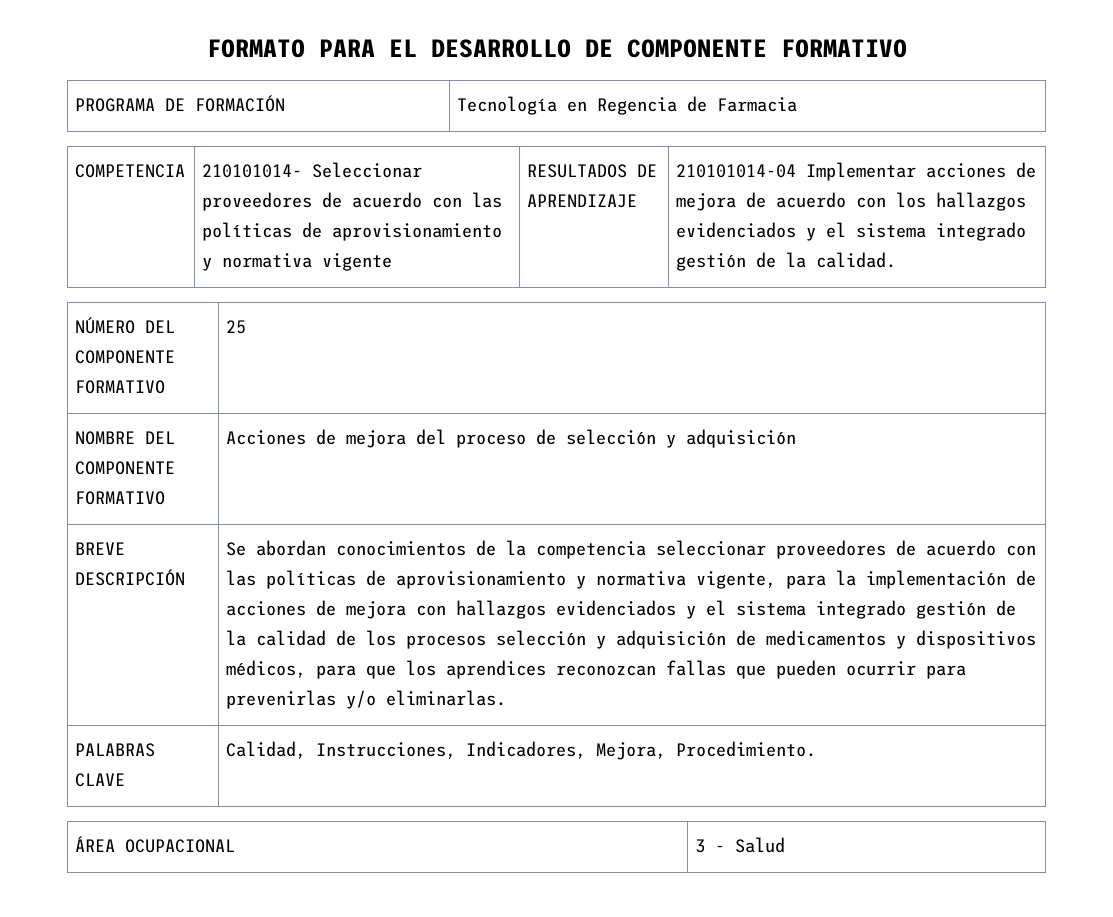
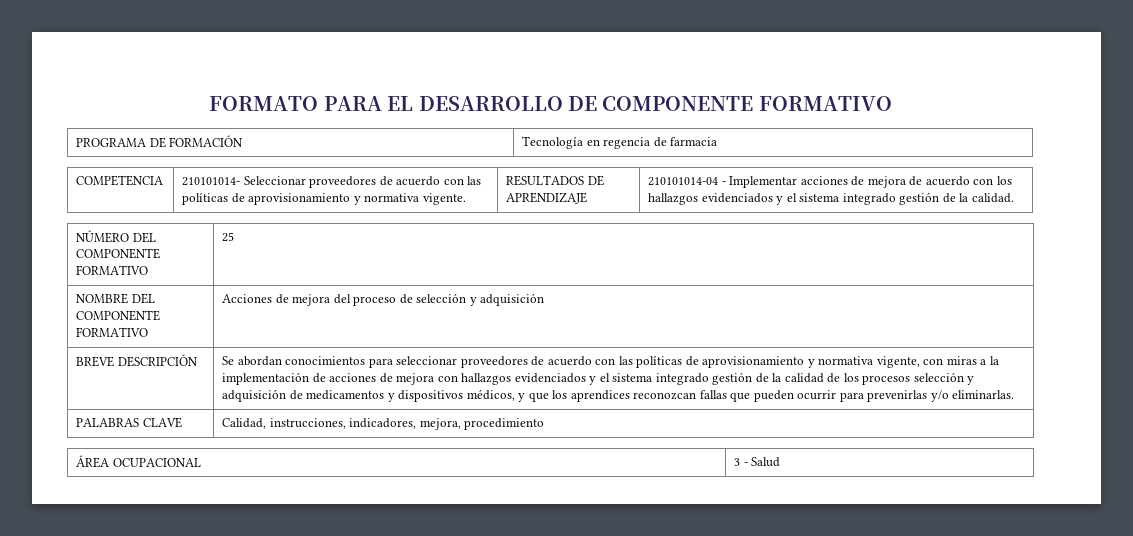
- PROGRAMA DE FORMACIÓN | Tecnología en Regencia de Farmacia
+ PROGRAMA DE FORMACIÓN | Tecnología en regencia de farmacia
- COMPETENCIA | 210101014- Seleccionar proveedores de acuerdo con las políticas de aprovisionamiento y normativa vigente | RESULTADOS DE APRENDIZAJE | 210101014-04 Implementar acciones de mejora de acuerdo con los hallazgos evidenciados y el sistema integrado gestión de la calidad.
+ COMPETENCIA | 210101014- Seleccionar proveedores de acuerdo con las políticas de aprovisionamiento y normativa vigente. | RESULTADOS DE APRENDIZAJE | 210101014-04 - Implementar acciones de mejora de acuerdo con los hallazgos evidenciados y el sistema integrado gestión de la calidad.
- Se abordan conocimientos de la competencia seleccionar proveedores de acuerdo con las políticas de aprovisionamiento y normativa vigente, para la implementación de acciones de mejora con hallazgos evidenciados y el sistema integrado gestión de la calidad de los procesos selección y adquisición de medicamentos y dispositivos médicos, para que los aprendices reconozcan fallas que pueden ocurrir para prevenirlas y/o eliminarlas.
+ Se abordan conocimientos para seleccionar proveedores de acuerdo con las políticas de aprovisionamiento y normativa vigente, con miras a la implementación de acciones de mejora con hallazgos evidenciados y el sistema integrado gestión de la calidad de los procesos selección y adquisición de medicamentos y dispositivos médicos, y que los aprendices reconozcan fallas que pueden ocurrir para prevenirlas y/o eliminarlas.
- PALABRAS CLAVE | Calidad, Instrucciones, Indicadores, Mejora, Procedimiento.
+ PALABRAS CLAVE | Calidad, instrucciones, indicadores, mejora, procedimiento

